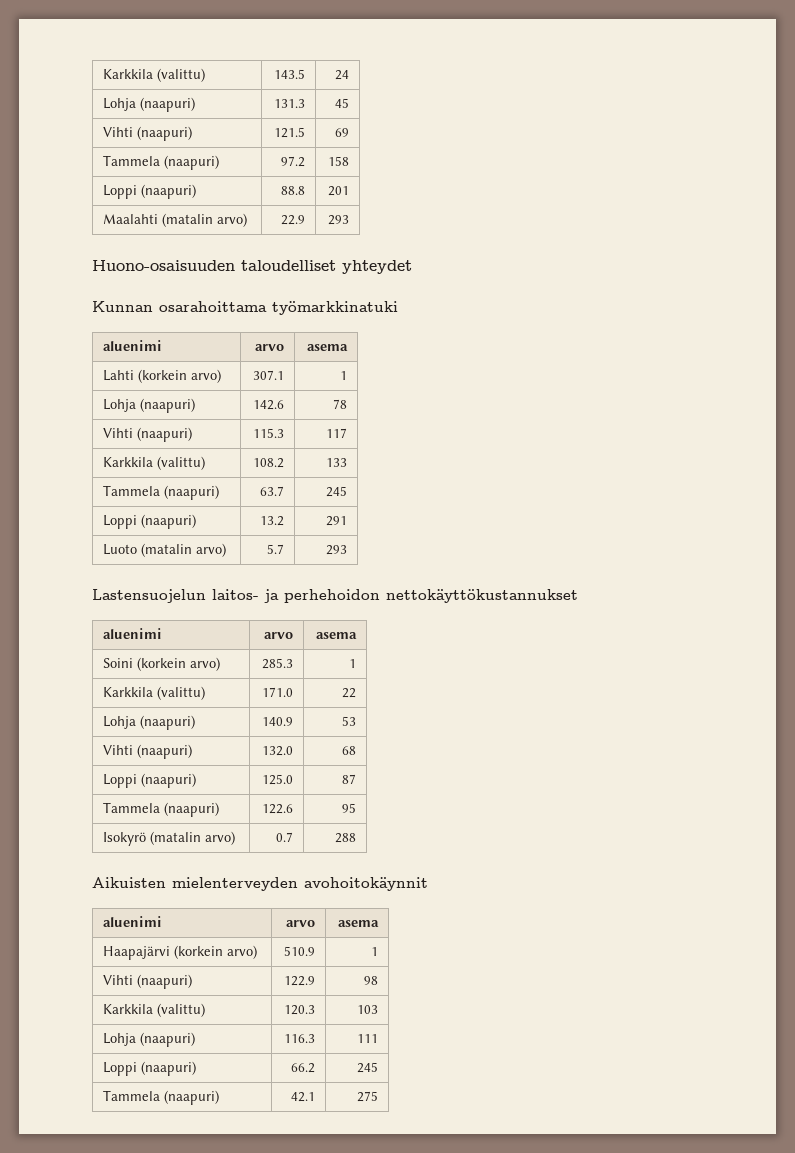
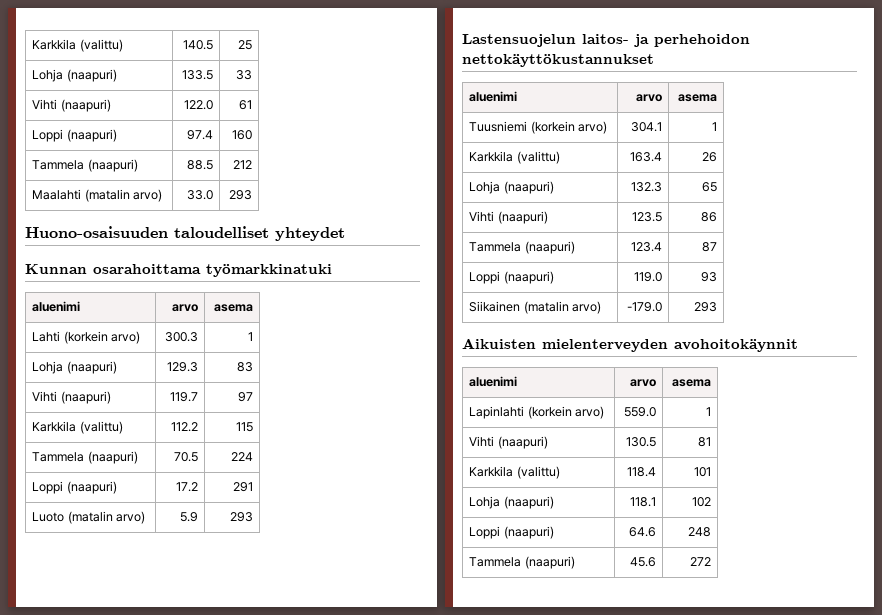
- Karkkila (valittu) | 143.5 | 24
- Lohja (naapuri) | 131.3 | 45
- Vihti (naapuri) | 121.5 | 69
- Tammela (naapuri) | 97.2 | 158
- Loppi (naapuri) | 88.8 | 201
+ Karkkila (valittu) | 140.5 | 25
+ Lohja (naapuri) | 133.5 | 33
+ Vihti (naapuri) | 122.0 | 61
+ Loppi (naapuri) | 97.4 | 160
+ Tammela (naapuri) | 88.5 | 212
- Maalahti (matalin arvo) | 22.9 | 293
+ Maalahti (matalin arvo) | 33.0 | 293
- Lahti (korkein arvo) | 307.1 | 1
+ Lahti (korkein arvo) | 300.3 | 1
- Lohja (naapuri) | 142.6 | 78
- Vihti (naapuri) | 115.3 | 117
- Karkkila (valittu) | 108.2 | 133
- Tammela (naapuri) | 63.7 | 245
- Loppi (naapuri) | 13.2 | 291
+ Lohja (naapuri) | 129.3 | 83
+ Vihti (naapuri) | 119.7 | 97
+ Karkkila (valittu) | 112.2 | 115
+ Tammela (naapuri) | 70.5 | 224
+ Loppi (naapuri) | 17.2 | 291
- Luoto (matalin arvo) | 5.7 | 293
+ Luoto (matalin arvo) | 5.9 | 293
- Soini (korkein arvo) | 285.3 | 1
+ Tuusniemi (korkein arvo) | 304.1 | 1
- Karkkila (valittu) | 171.0 | 22
- Lohja (naapuri) | 140.9 | 53
- Vihti (naapuri) | 132.0 | 68
- Loppi (naapuri) | 125.0 | 87
- Tammela (naapuri) | 122.6 | 95
- Isokyrö (matalin arvo) | 0.7 | 288
+ Karkkila (valittu) | 163.4 | 26
+ Lohja (naapuri) | 132.3 | 65
+ Vihti (naapuri) | 123.5 | 86
+ Tammela (naapuri) | 123.4 | 87
+ Loppi (naapuri) | 119.0 | 93
+ Siikainen (matalin arvo) | -179.0 | 293
- Haapajärvi (korkein arvo) | 510.9 | 1
+ Lapinlahti (korkein arvo) | 559.0 | 1
- Vihti (naapuri) | 122.9 | 98
- Karkkila (valittu) | 120.3 | 103
- Lohja (naapuri) | 116.3 | 111
- Loppi (naapuri) | 66.2 | 245
- Tammela (naapuri) | 42.1 | 275
+ Vihti (naapuri) | 130.5 | 81
+ Karkkila (valittu) | 118.4 | 101
+ Lohja (naapuri) | 118.1 | 102
+ Loppi (naapuri) | 64.6 | 248
+ Tammela (naapuri) | 45.6 | 272

